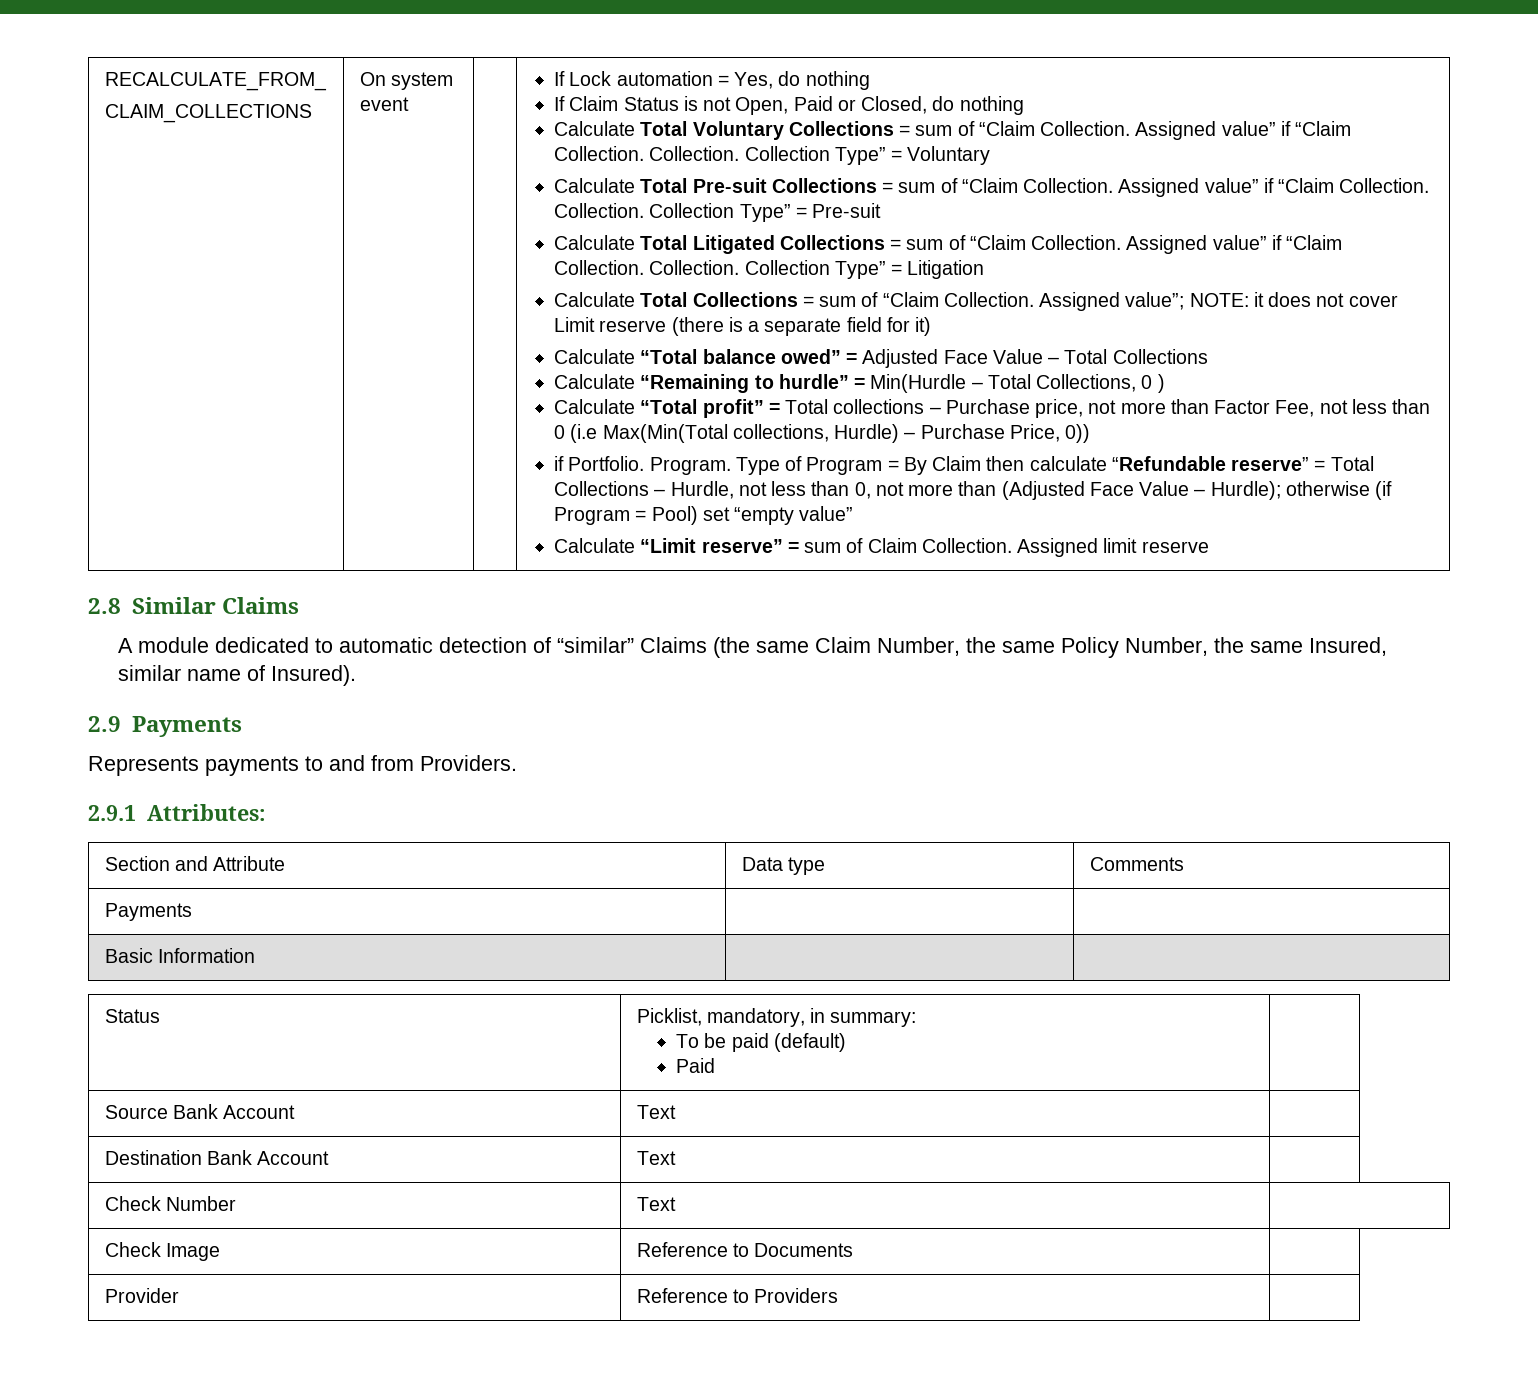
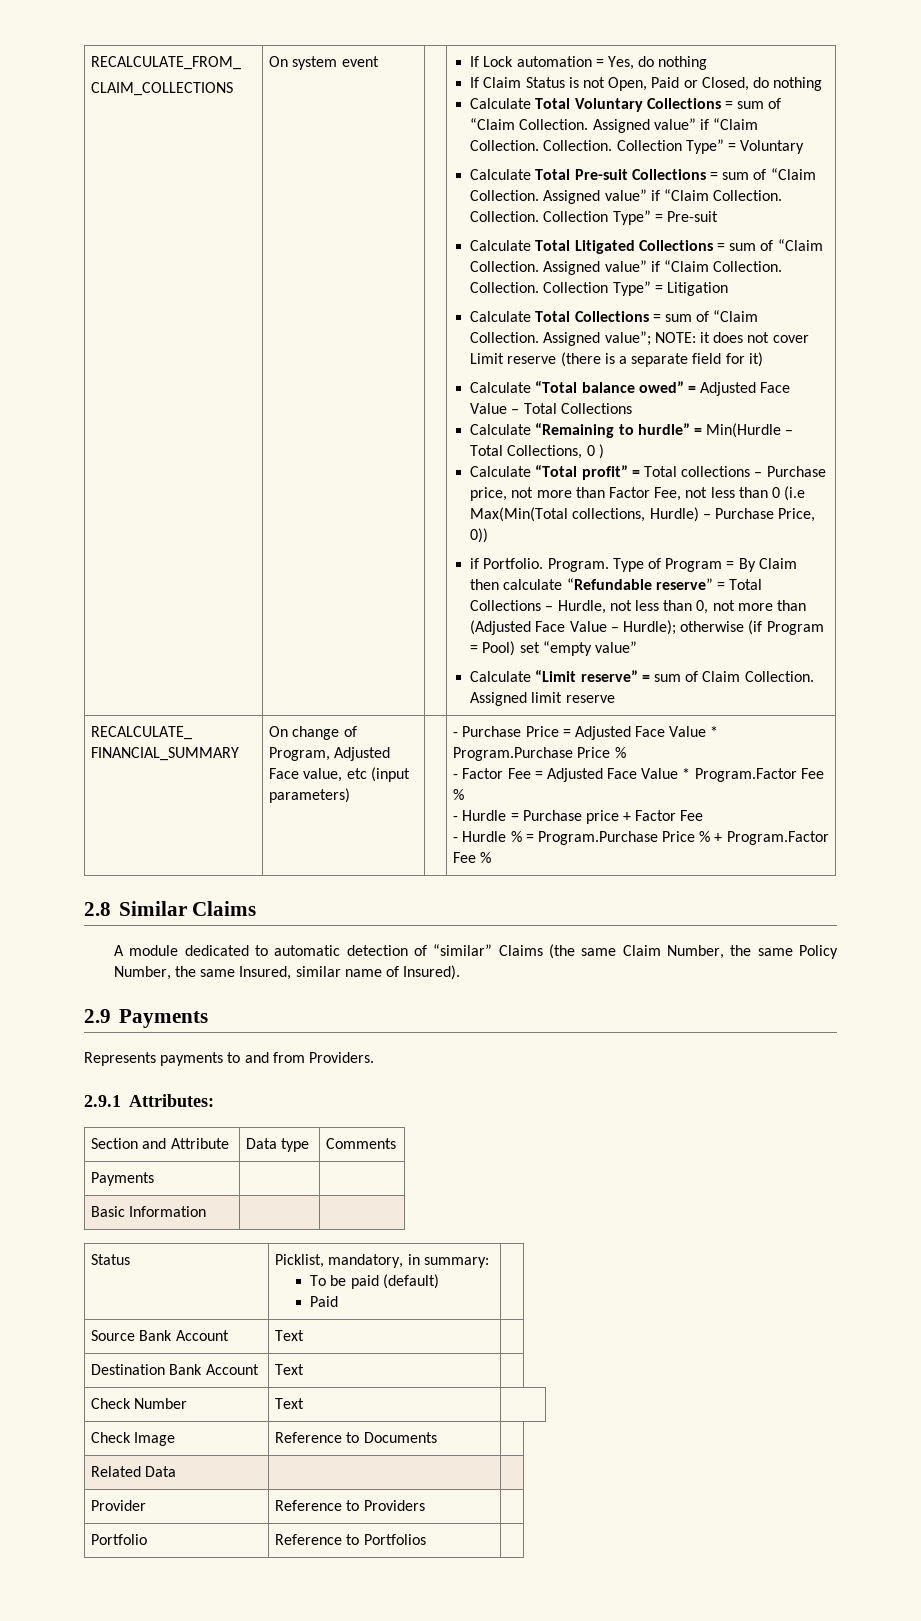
+ RECALCULATE_ FINANCIAL_SUMMARY | On change of Program, Adjusted Face value, etc (input parameters) | | - Purchase Price = Adjusted Face Value * Program.Purchase Price %
+ - Factor Fee = Adjusted Face Value * Program.Factor Fee %
+ - Hurdle = Purchase price + Factor Fee
+ - Hurdle % = Program.Purchase Price % + Program.Factor Fee %
+ Related Data | |
+ Portfolio | Reference to Portfolios |

